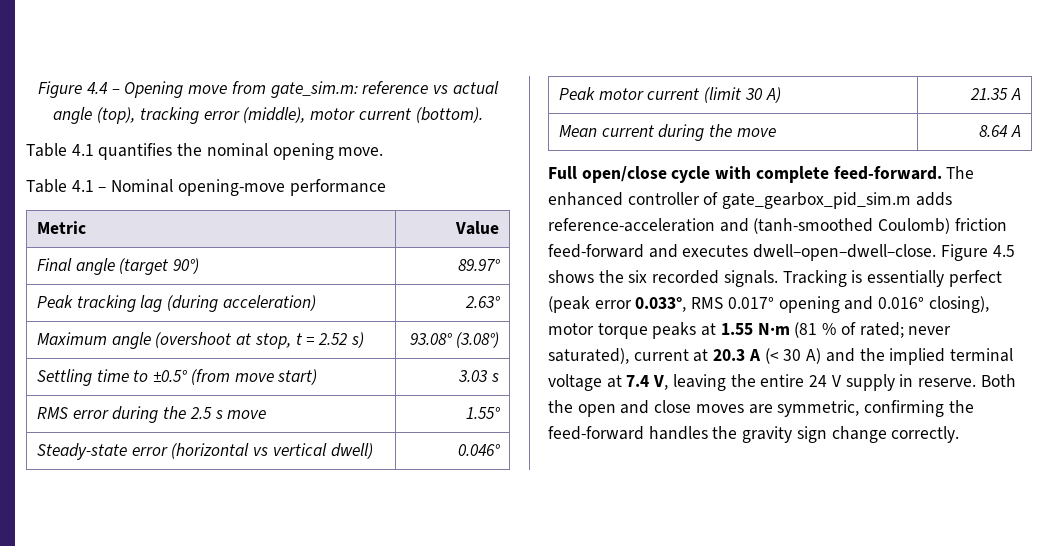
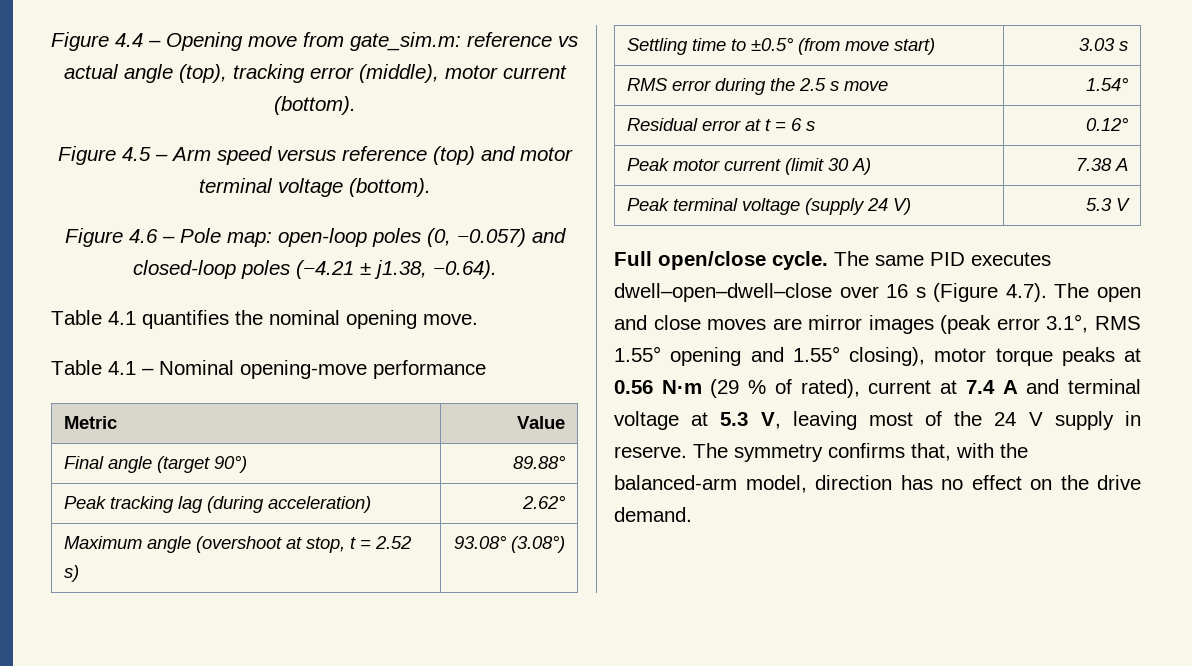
+ Figure 4.5 – Arm speed versus reference (top) and motor terminal voltage (bottom).
+ Figure 4.6 – Pole map: open-loop poles (0, −0.057) and closed-loop poles (−4.21 ± j1.38, −0.64).
- Final angle (target 90°) | 89.97°
+ Final angle (target 90°) | 89.88°
- Peak tracking lag (during acceleration) | 2.63°
+ Peak tracking lag (during acceleration) | 2.62°
- RMS error during the 2.5 s move | 1.55°
- Steady-state error (horizontal vs vertical dwell) | 0.046°
+ RMS error during the 2.5 s move | 1.54°
+ Residual error at t = 6 s | 0.12°
- Peak motor current (limit 30 A) | 21.35 A
- Mean current during the move | 8.64 A
- Full open/close cycle with complete feed-forward. The enhanced controller of gate_gearbox_pid_sim.m adds reference-acceleration and (tanh-smoothed Coulomb) friction feed-forward and executes dwell–open–dwell–close. Figure 4.5 shows the six recorded signals. Tracking is essentially perfect (peak error 0.033°, RMS 0.017° opening and 0.016° closing), motor torque peaks at 1.55 N·m (81 % of rated; never saturated), current at 20.3 A (< 30 A) and the implied terminal voltage at 7.4 V, leaving the entire 24 V supply in reserve.
+ Peak motor current (limit 30 A) | 7.38 A
+ Peak terminal voltage (supply 24 V) | 5.3 V
+ Full open/close cycle. The same PID executes dwell–open–dwell–close over 16 s (Figure 4.7). The open and close moves are mirror images (peak error 3.1°, RMS 1.55° opening and 1.55° closing), motor torque peaks at 0.56 N·m (29 % of rated), current at 7.4 A and terminal voltage at 5.3 V, leaving most of the 24 V supply in reserve.
- Both the open and close moves are symmetric, confirming the feed-forward handles the gravity sign change correctly.
+ The symmetry confirms that, with the balanced-arm model, direction has no effect on the drive demand.

